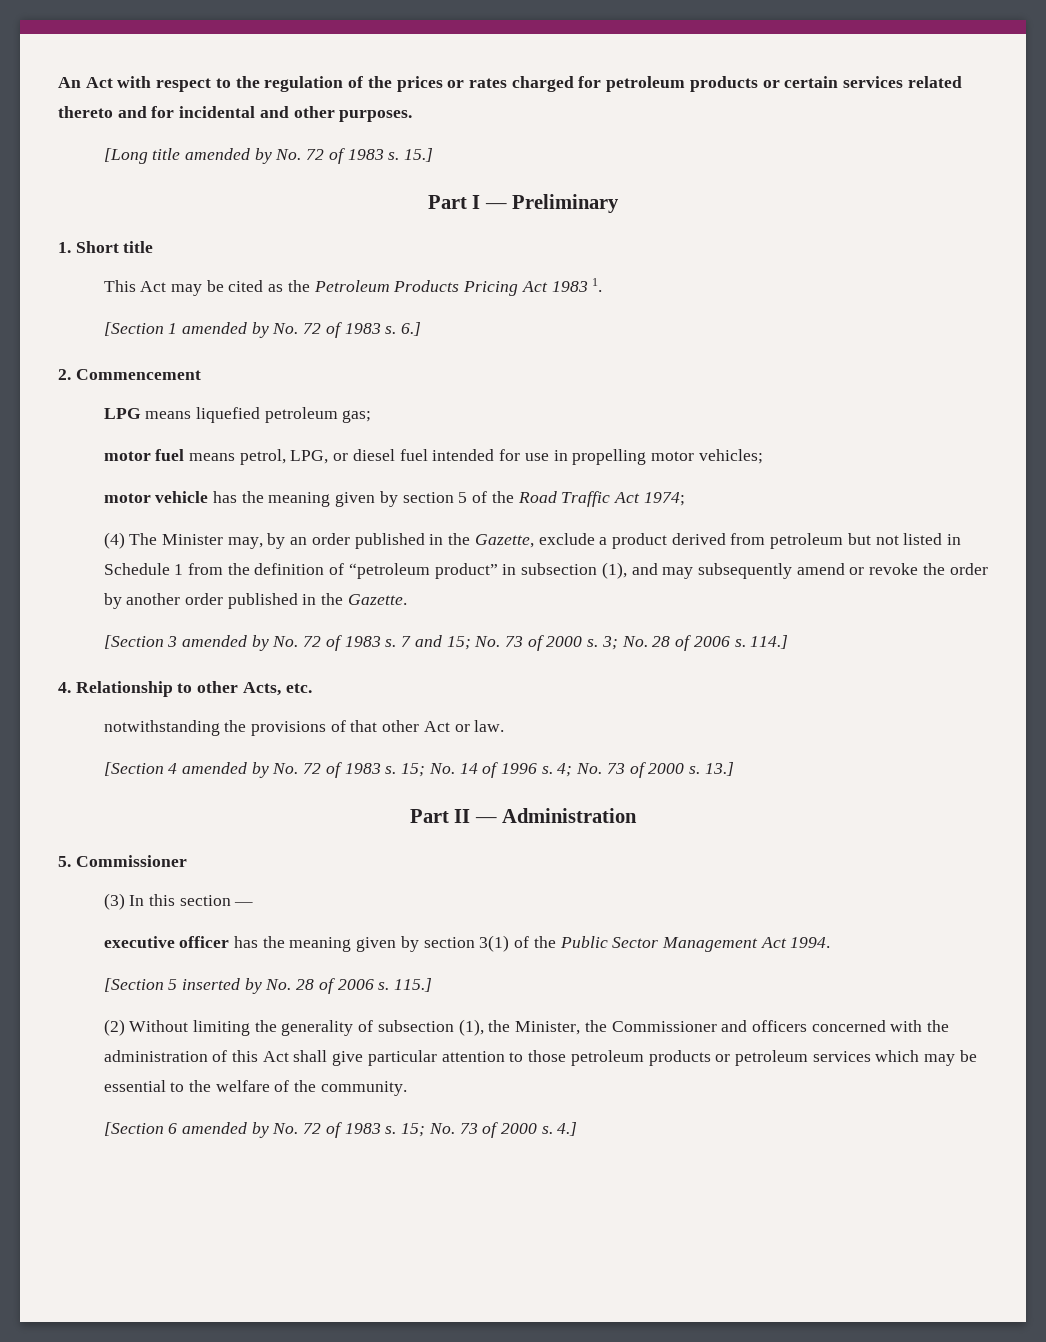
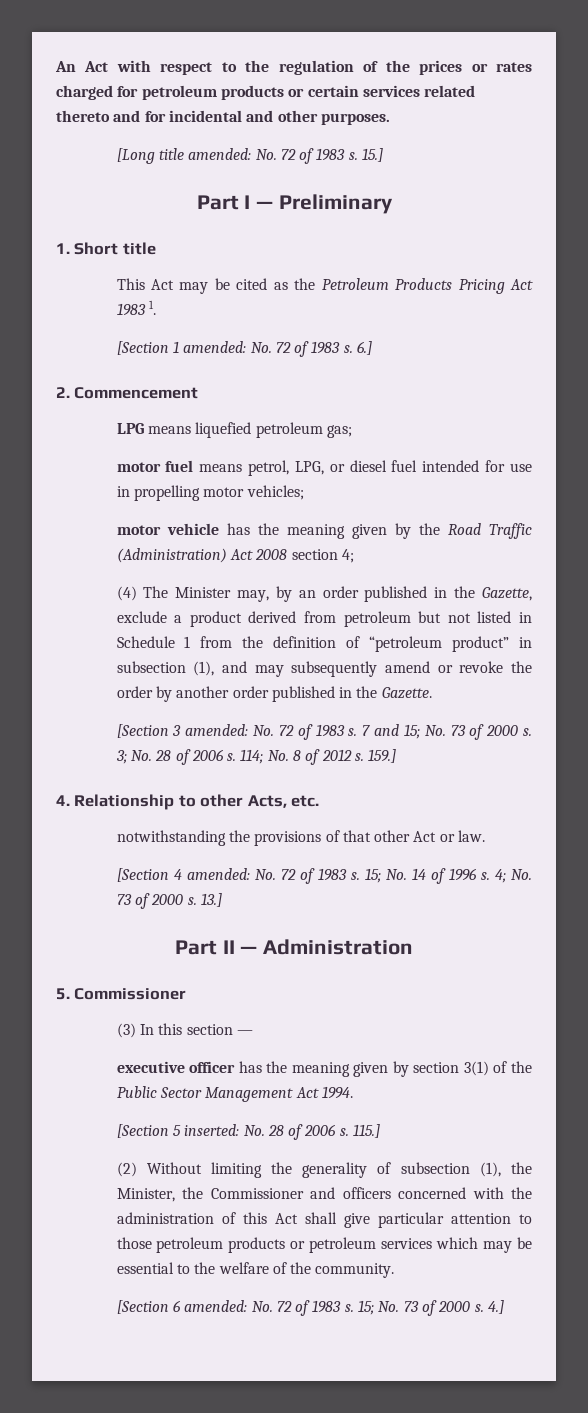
- [Long title amended by No. 72 of 1983 s.
+ [Long title amended: No. 72 of 1983 s.
- [Section 1 amended by No. 72 of 1983 s.
+ [Section 1 amended: No. 72 of 1983 s.
- motor vehicle has the meaning given by section 5 of the Road Traffic Act 1974;
+ motor vehicle has the meaning given by the Road Traffic (Administration) Act 2008 section 4;
- [Section 3 amended by No. 72 of 1983 s.
+ [Section 3 amended: No. 72 of 1983 s.
- 114.]
+ 114; No. 8 of 2012 s. 159.]
- [Section 4 amended by No. 72 of 1983 s.
+ [Section 4 amended: No. 72 of 1983 s.
- [Section 5 inserted by No. 28 of 2006 s.
+ [Section 5 inserted: No. 28 of 2006 s.
- [Section 6 amended by No. 72 of 1983 s.
+ [Section 6 amended: No. 72 of 1983 s.

